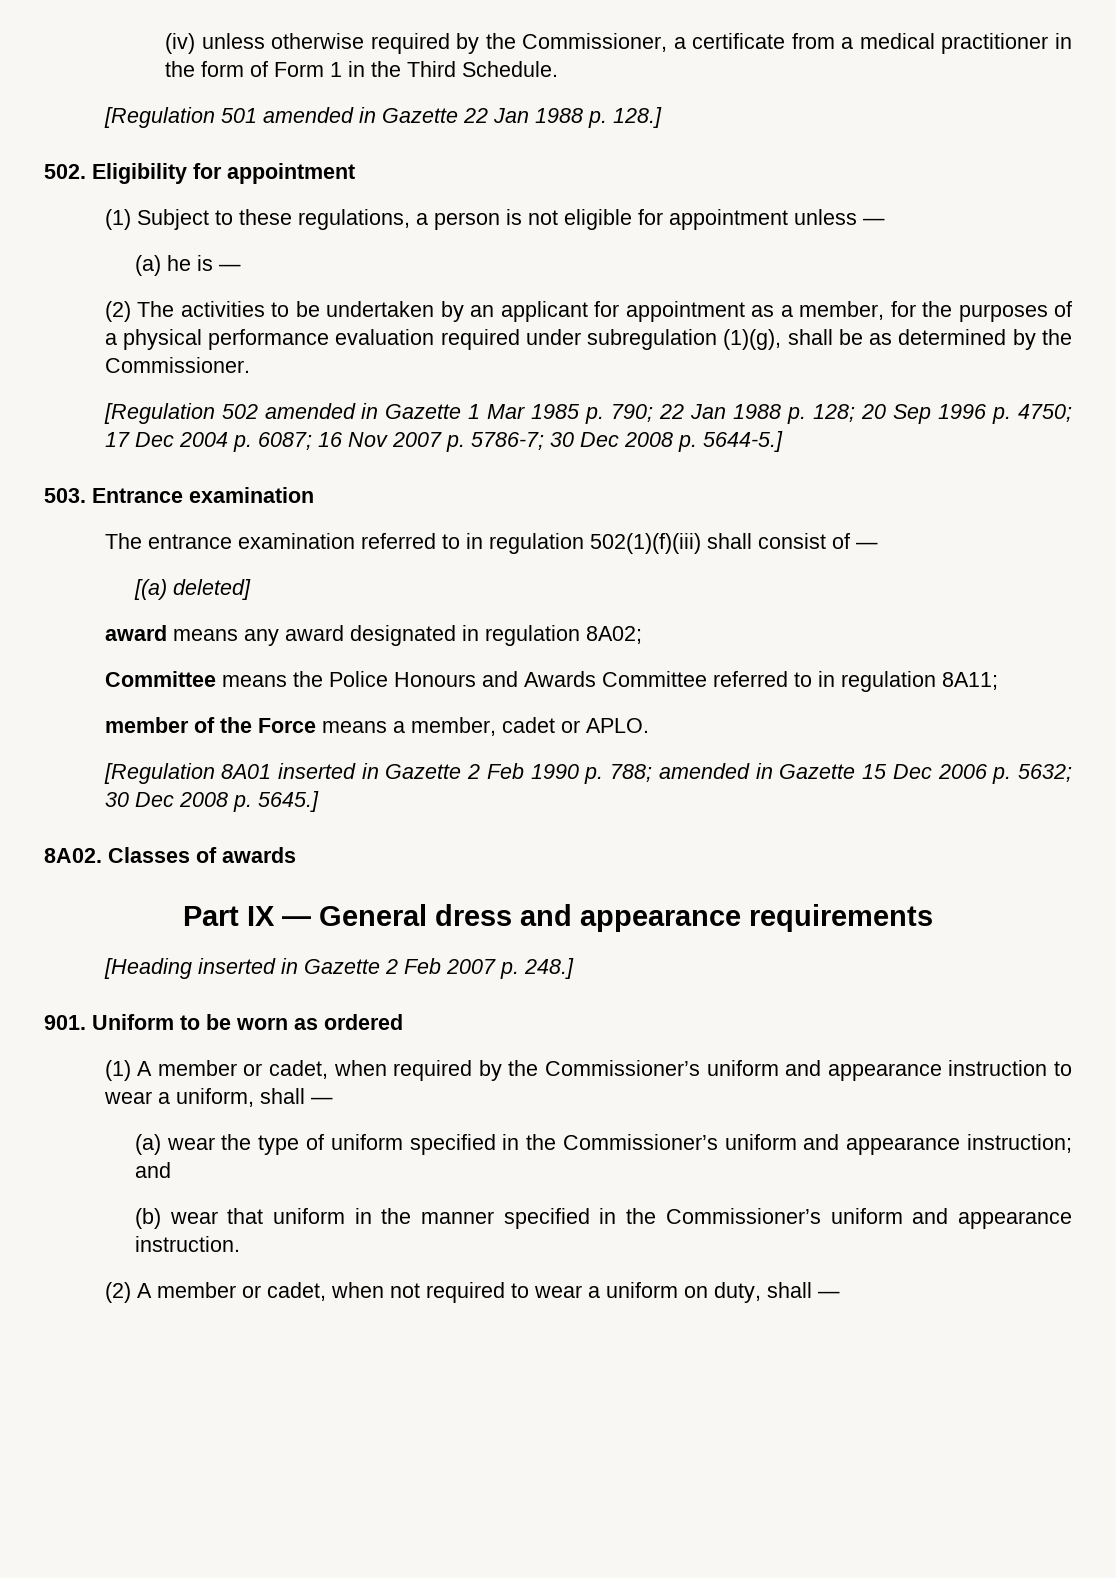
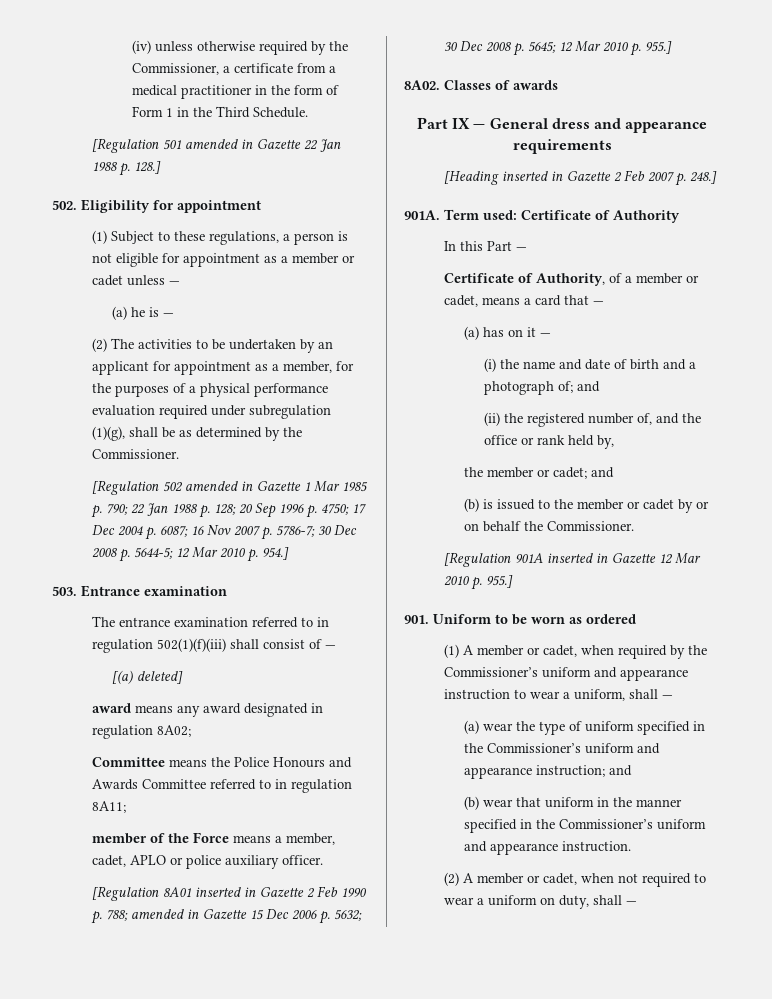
- (1) Subject to these regulations, a person is not eligible for appointment unless —
+ (1) Subject to these regulations, a person is not eligible for appointment as a member or cadet unless —
- [Regulation 502 amended in Gazette 1 Mar 1985 p. 790; 22 Jan 1988 p. 128; 20 Sep 1996 p. 4750; 17 Dec 2004 p. 6087; 16 Nov 2007 p. 5786-7; 30 Dec 2008 p. 5644-5.]
+ [Regulation 502 amended in Gazette 1 Mar 1985 p. 790; 22 Jan 1988 p. 128; 20 Sep 1996 p. 4750; 17 Dec 2004 p. 6087; 16 Nov 2007 p. 5786-7; 30 Dec 2008 p. 5644-5; 12 Mar 2010 p. 954.]
- member of the Force means a member, cadet or APLO.
+ member of the Force means a member, cadet, APLO or police auxiliary officer.
- [Regulation 8A01 inserted in Gazette 2 Feb 1990 p. 788; amended in Gazette 15 Dec 2006 p. 5632; 30 Dec 2008 p. 5645.]
+ [Regulation 8A01 inserted in Gazette 2 Feb 1990 p. 788; amended in Gazette 15 Dec 2006 p. 5632; 30 Dec 2008 p. 5645; 12 Mar 2010 p. 955.]
+ 901A. Term used: Certificate of Authority
+ In this Part —
+ Certificate of Authority, of a member or cadet, means a card that —
+ (a) has on it —
+ (i) the name and date of birth and a photograph of; and
+ (ii) the registered number of, and the office or rank held by,
+ the member or cadet; and
+ (b) is issued to the member or cadet by or on behalf the Commissioner.
+ [Regulation 901A inserted in Gazette 12 Mar 2010 p. 955.]

